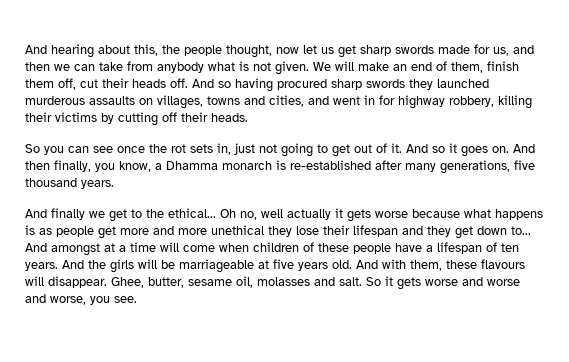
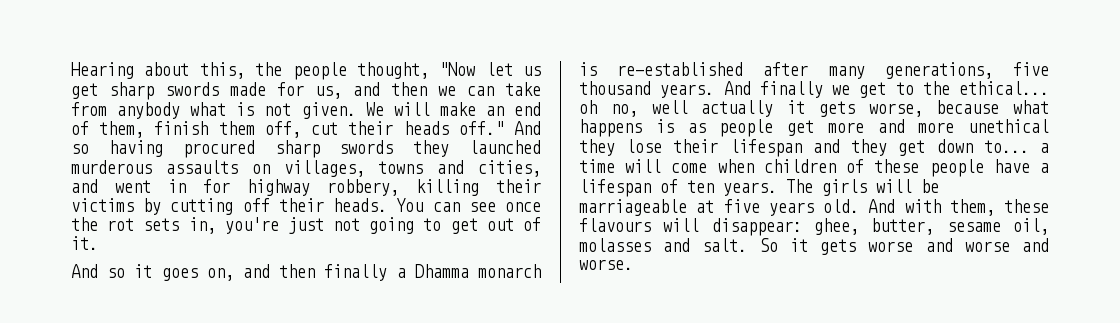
- And hearing about this, the people thought, now let us get sharp swords made for us, and then we can take from anybody what is not given.
+ Hearing about this, the people thought, "Now let us get sharp swords made for us, and then we can take from anybody what is not given.
- We will make an end of them, finish them off, cut their heads off.
+ We will make an end of them, finish them off, cut their heads off."
- And so having procured sharp swords they launched murderous assaults on villages, towns and cities, and went in for highway robbery, killing their victims by cutting off their heads.
- So you can see once the rot sets in, just not going to get out of it. And so it goes on. And then finally, you know, a Dhamma monarch is re-established after many generations, five thousand years.
- And finally we get to the ethical... Oh no, well actually it gets worse because what happens is as people get more and more unethical they lose their lifespan and they get down to... And amongst at a time will come when children of these people have a lifespan of ten years.
+ And so having procured sharp swords they launched murderous assaults on villages, towns and cities, and went in for highway robbery, killing their victims by cutting off their heads. You can see once the rot sets in, you're just not going to get out of it.
+ And so it goes on, and then finally a Dhamma monarch is re-established after many generations, five thousand years. And finally we get to the ethical... oh no, well actually it gets worse, because what happens is as people get more and more unethical they lose their lifespan and they get down to... a time will come when children of these people have a lifespan of ten years.
- And the girls will be marriageable at five years old.
+ The girls will be marriageable at five years old.
- And with them, these flavours will disappear. Ghee, butter, sesame oil, molasses and salt.
+ And with them, these flavours will disappear: ghee, butter, sesame oil, molasses and salt.
- So it gets worse and worse and worse, you see.
+ So it gets worse and worse and worse.

